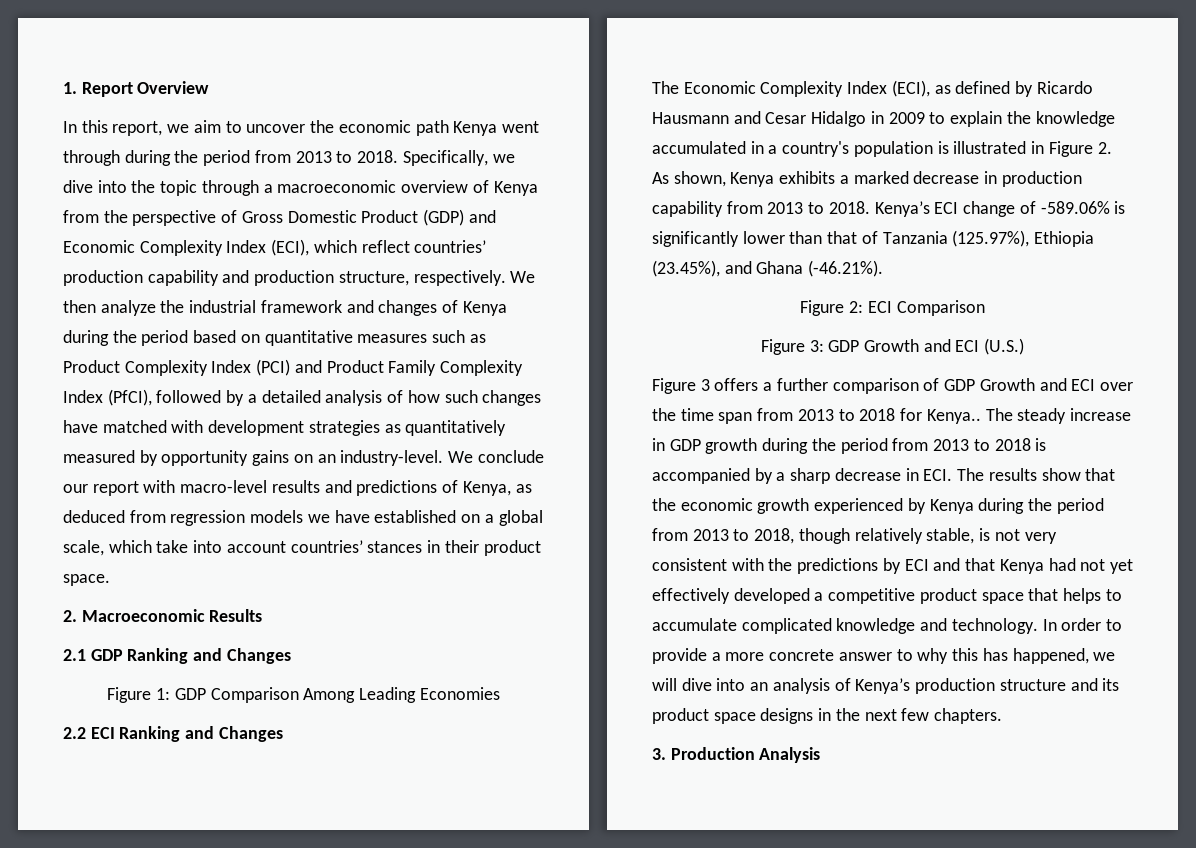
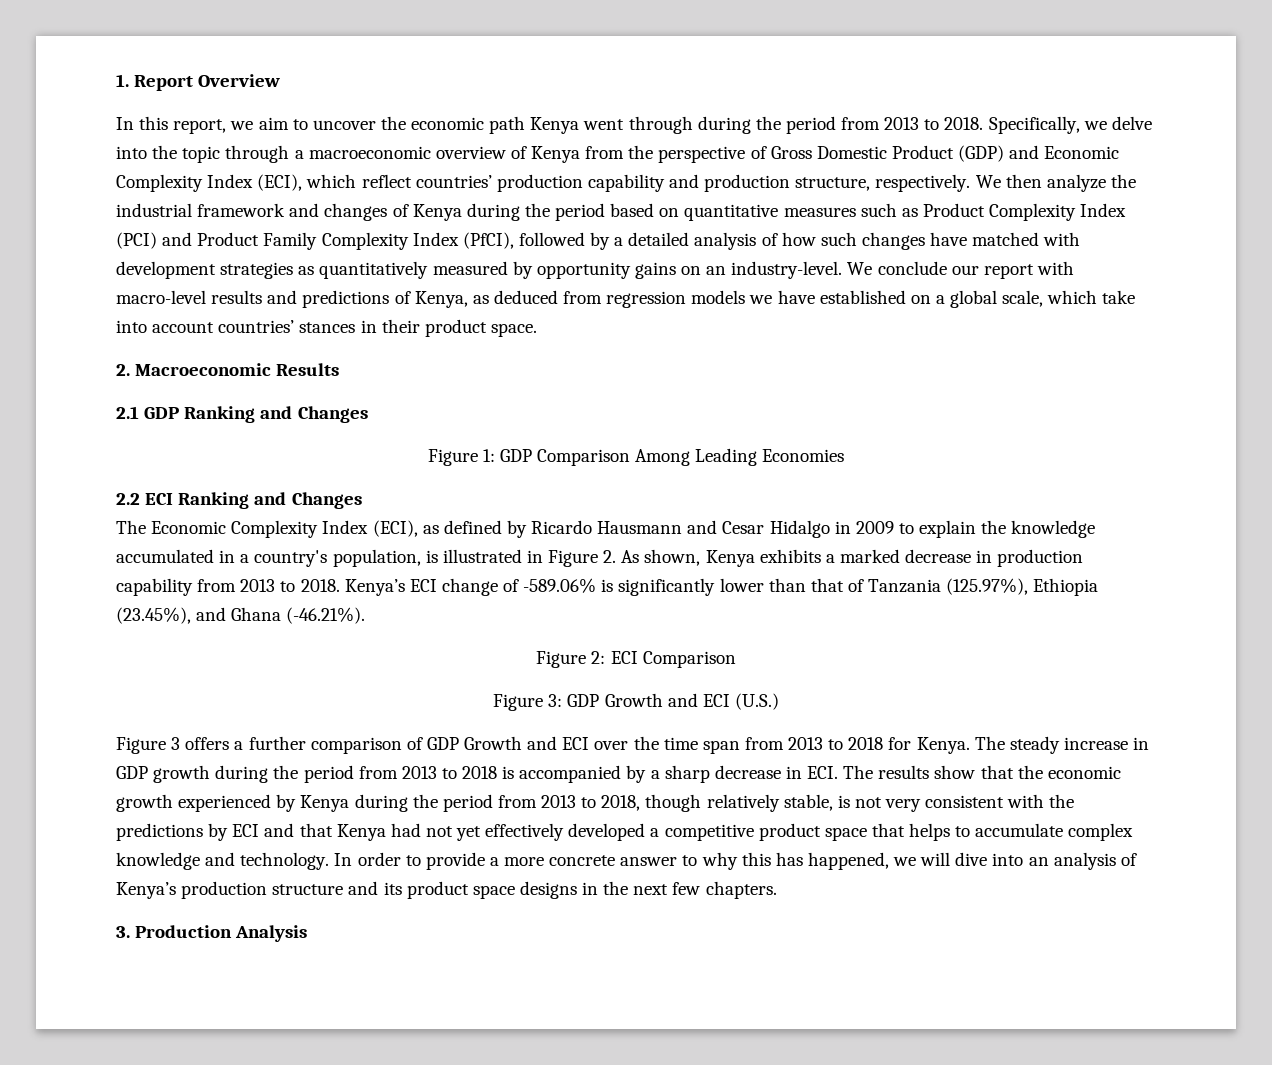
- Specifically, we dive into the topic through a macroeconomic overview of Kenya from the perspective of Gross Domestic Product (GDP) and Economic Complexity Index (ECI), which reflect countries’ production capability and production structure, respectively.
+ Specifically, we delve into the topic through a macroeconomic overview of Kenya from the perspective of Gross Domestic Product (GDP) and Economic Complexity Index (ECI), which reflect countries’ production capability and production structure, respectively.
- The Economic Complexity Index (ECI), as defined by Ricardo Hausmann and Cesar Hidalgo in 2009 to explain the knowledge accumulated in a country's population is illustrated in Figure 2. As shown, Kenya exhibits a marked decrease in production capability from 2013 to 2018.
+ The Economic Complexity Index (ECI), as defined by Ricardo Hausmann and Cesar Hidalgo in 2009 to explain the knowledge accumulated in a country's population, is illustrated in Figure 2. As shown, Kenya exhibits a marked decrease in production capability from 2013 to 2018.
- Figure 3 offers a further comparison of GDP Growth and ECI over the time span from 2013 to 2018 for Kenya..
+ Figure 3 offers a further comparison of GDP Growth and ECI over the time span from 2013 to 2018 for Kenya.
- The steady increase in GDP growth during the period from 2013 to 2018 is accompanied by a sharp decrease in ECI. The results show that the economic growth experienced by Kenya during the period from 2013 to 2018, though relatively stable, is not very consistent with the predictions by ECI and that Kenya had not yet effectively developed a competitive product space that helps to accumulate complicated knowledge and technology.
+ The steady increase in GDP growth during the period from 2013 to 2018 is accompanied by a sharp decrease in ECI. The results show that the economic growth experienced by Kenya during the period from 2013 to 2018, though relatively stable, is not very consistent with the predictions by ECI and that Kenya had not yet effectively developed a competitive product space that helps to accumulate complex knowledge and technology.

